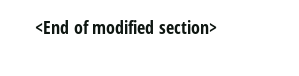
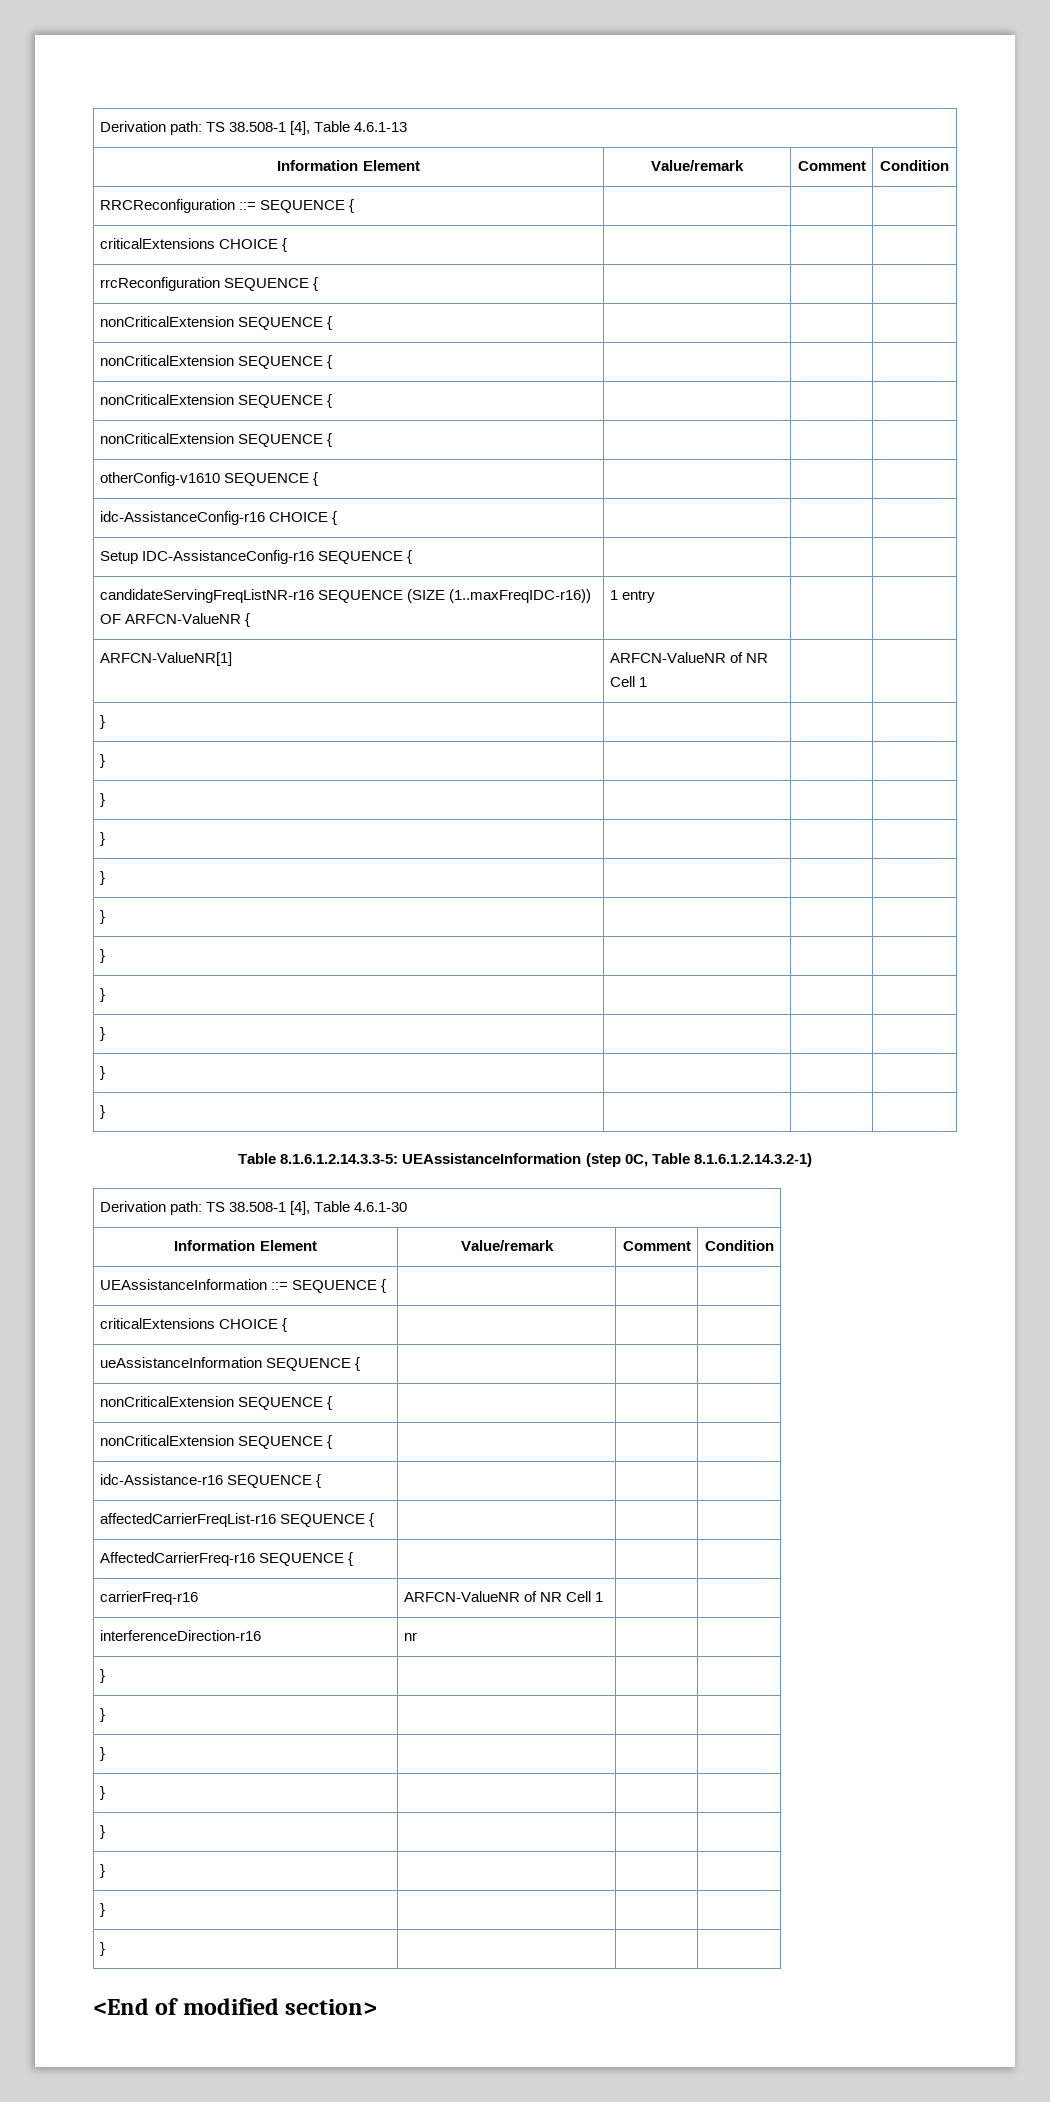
+ Derivation path: TS 38.508-1 [4], Table 4.6.1-13
+ Information Element | Value/remark | Comment | Condition
+ RRCReconfiguration ::= SEQUENCE { | | |
+ criticalExtensions CHOICE { | | |
+ rrcReconfiguration SEQUENCE { | | |
+ nonCriticalExtension SEQUENCE { | | |
+ nonCriticalExtension SEQUENCE { | | |
+ nonCriticalExtension SEQUENCE { | | |
+ nonCriticalExtension SEQUENCE { | | |
+ otherConfig-v1610 SEQUENCE { | | |
+ idc-AssistanceConfig-r16 CHOICE { | | |
+ Setup IDC-AssistanceConfig-r16 SEQUENCE { | | |
+ candidateServingFreqListNR-r16 SEQUENCE (SIZE (1..maxFreqIDC-r16)) OF ARFCN-ValueNR { | 1 entry | |
+ ARFCN-ValueNR[1] | ARFCN-ValueNR of NR Cell 1 | |
+ } | | |
+ } | | |
+ } | | |
+ } | | |
+ } | | |
+ } | | |
+ } | | |
+ } | | |
+ } | | |
+ } | | |
+ } | | |
+ Table 8.1.6.1.2.14.3.3-5: UEAssistanceInformation (step 0C, Table 8.1.6.1.2.14.3.2-1)
+ Derivation path: TS 38.508-1 [4], Table 4.6.1-30
+ Information Element | Value/remark | Comment | Condition
+ UEAssistanceInformation ::= SEQUENCE { | | |
+ criticalExtensions CHOICE { | | |
+ ueAssistanceInformation SEQUENCE { | | |
+ nonCriticalExtension SEQUENCE { | | |
+ nonCriticalExtension SEQUENCE { | | |
+ idc-Assistance-r16 SEQUENCE { | | |
+ affectedCarrierFreqList-r16 SEQUENCE { | | |
+ AffectedCarrierFreq-r16 SEQUENCE { | | |
+ carrierFreq-r16 | ARFCN-ValueNR of NR Cell 1 | |
+ interferenceDirection-r16 | nr | |
+ } | | |
+ } | | |
+ } | | |
+ } | | |
+ } | | |
+ } | | |
+ } | | |
+ } | | |

